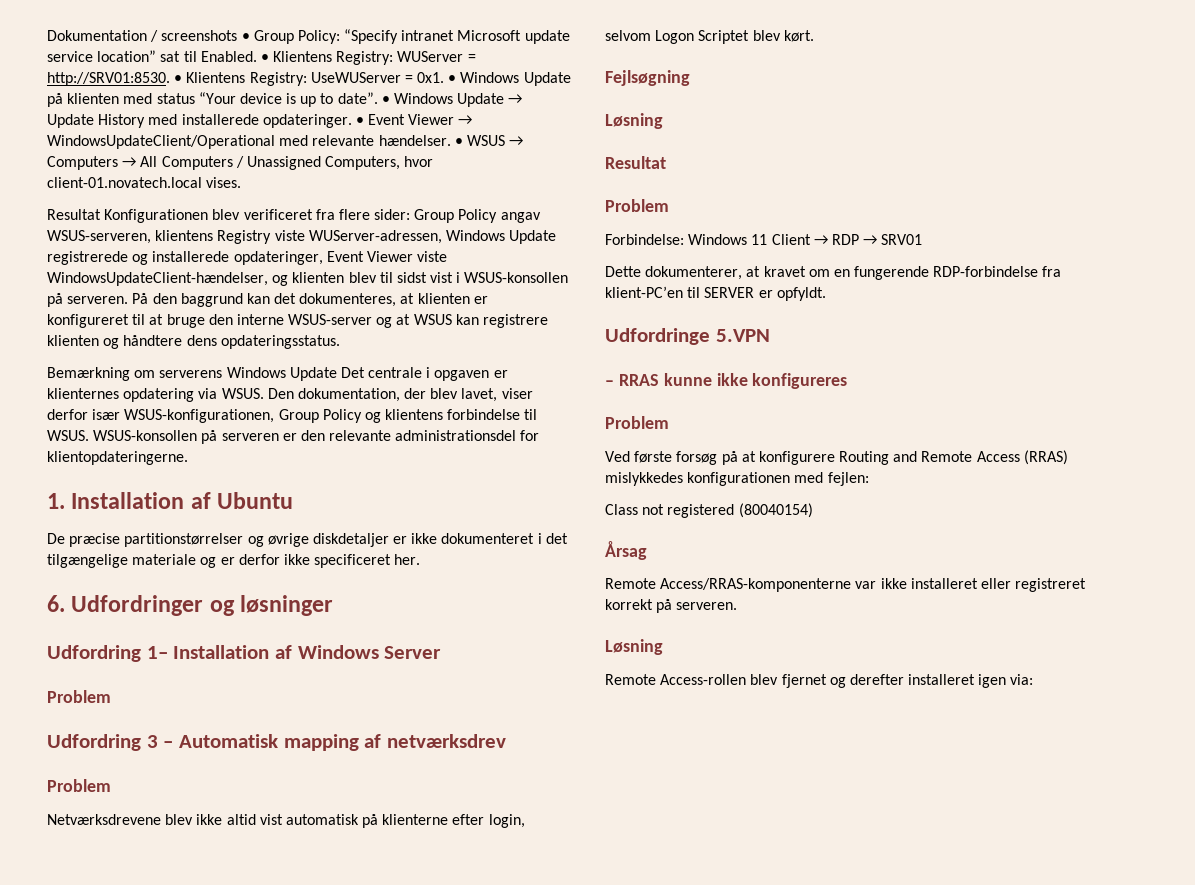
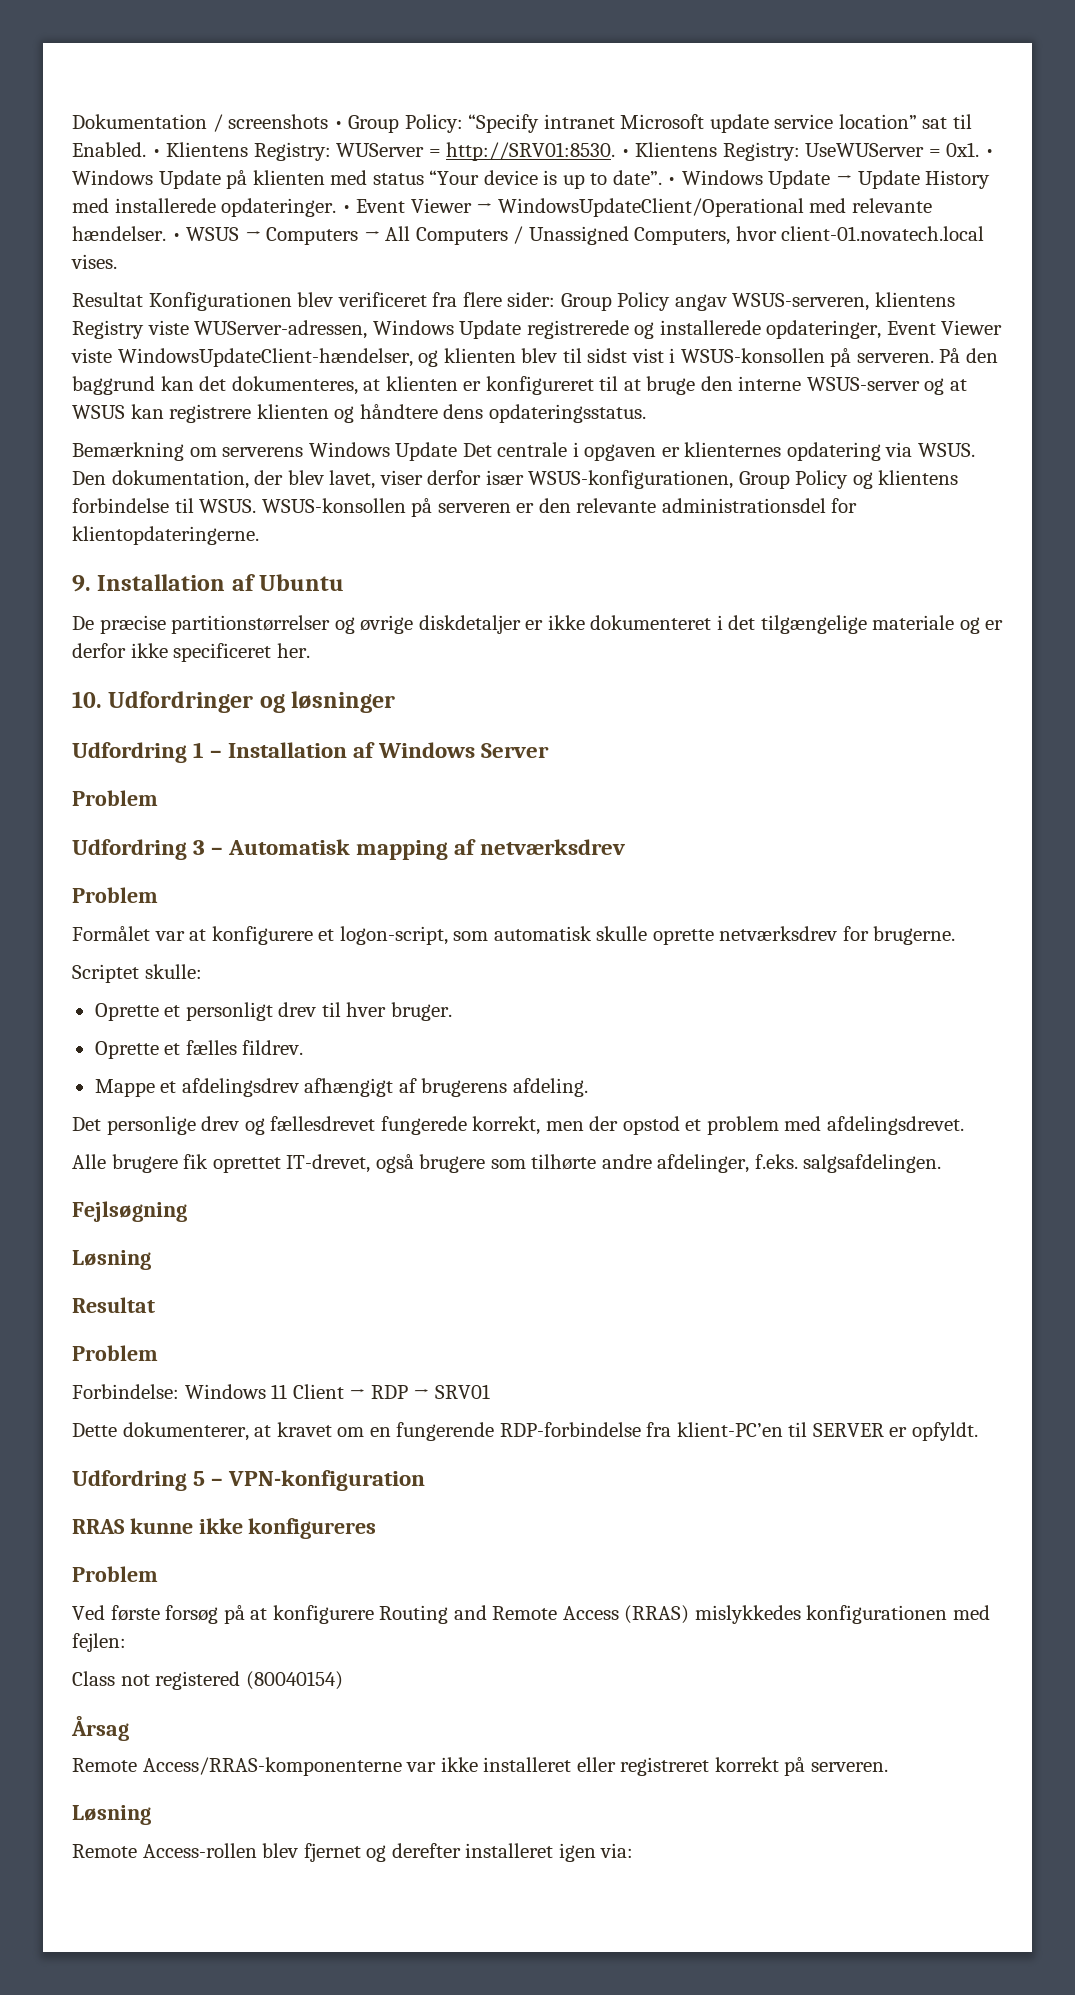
- 1. Installation af Ubuntu
+ 9. Installation af Ubuntu
- 6. Udfordringer og løsninger
+ 10. Udfordringer og løsninger
- Udfordring 1– Installation af Windows Server
+ Udfordring 1 – Installation af Windows Server
- Netværksdrevene blev ikke altid vist automatisk på klienterne efter login, selvom Logon Scriptet blev kørt.
+ Formålet var at konfigurere et logon-script, som automatisk skulle oprette netværksdrev for brugerne.
+ Scriptet skulle:
+ Oprette et personligt drev til hver bruger.
+ Oprette et fælles fildrev.
+ Mappe et afdelingsdrev afhængigt af brugerens afdeling.
+ Det personlige drev og fællesdrevet fungerede korrekt, men der opstod et problem med afdelingsdrevet.
+ Alle brugere fik oprettet IT-drevet, også brugere som tilhørte andre afdelinger, f.eks. salgsafdelingen.
- Udfordringe 5.VPN
- – RRAS kunne ikke konfigureres
+ Udfordring 5 – VPN-konfiguration
+ RRAS kunne ikke konfigureres

